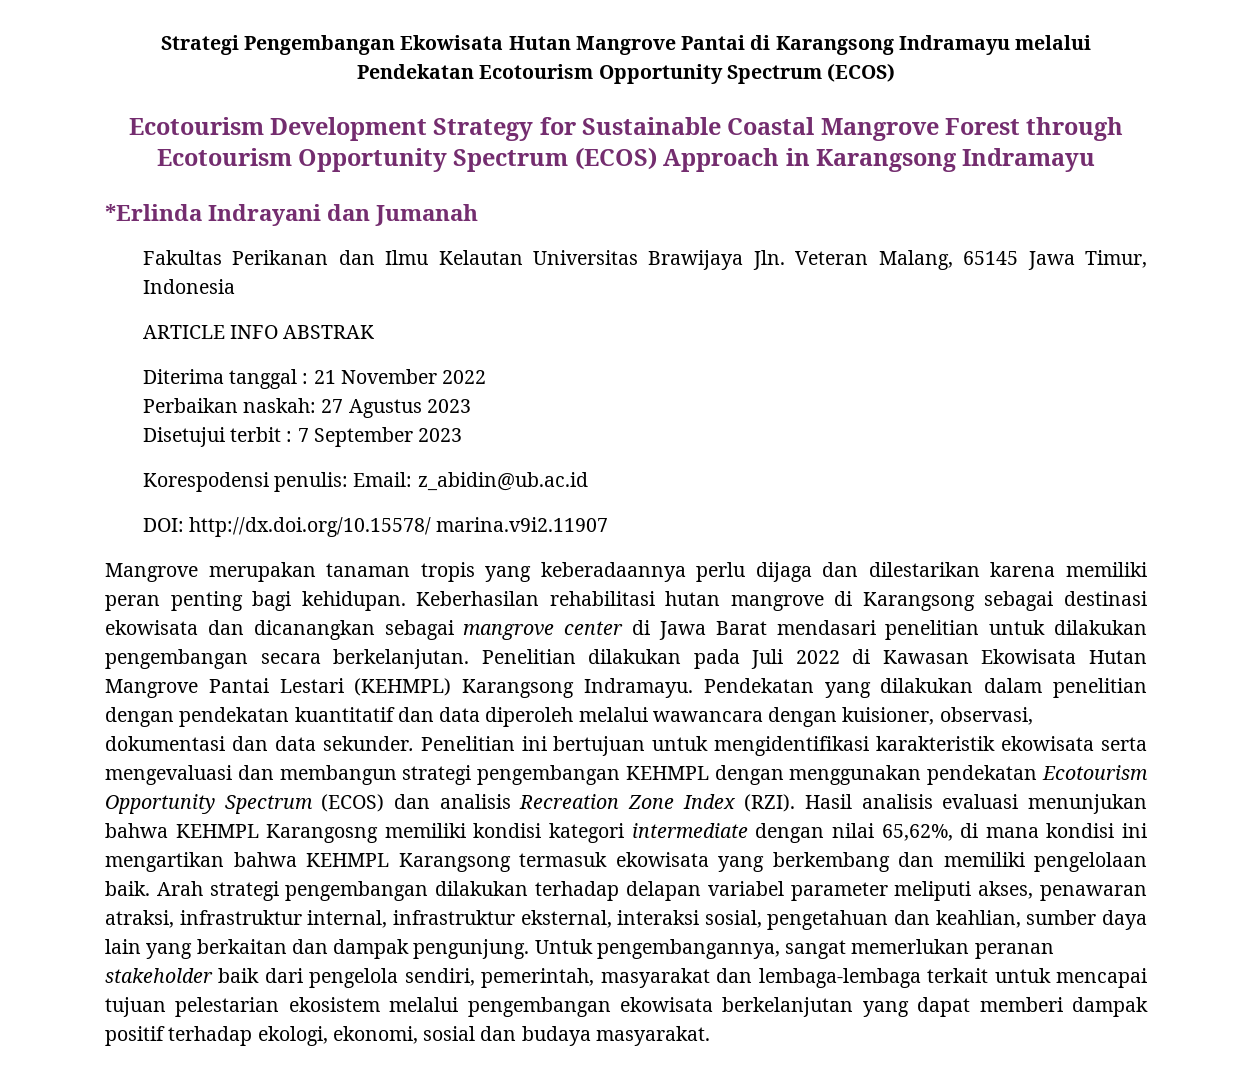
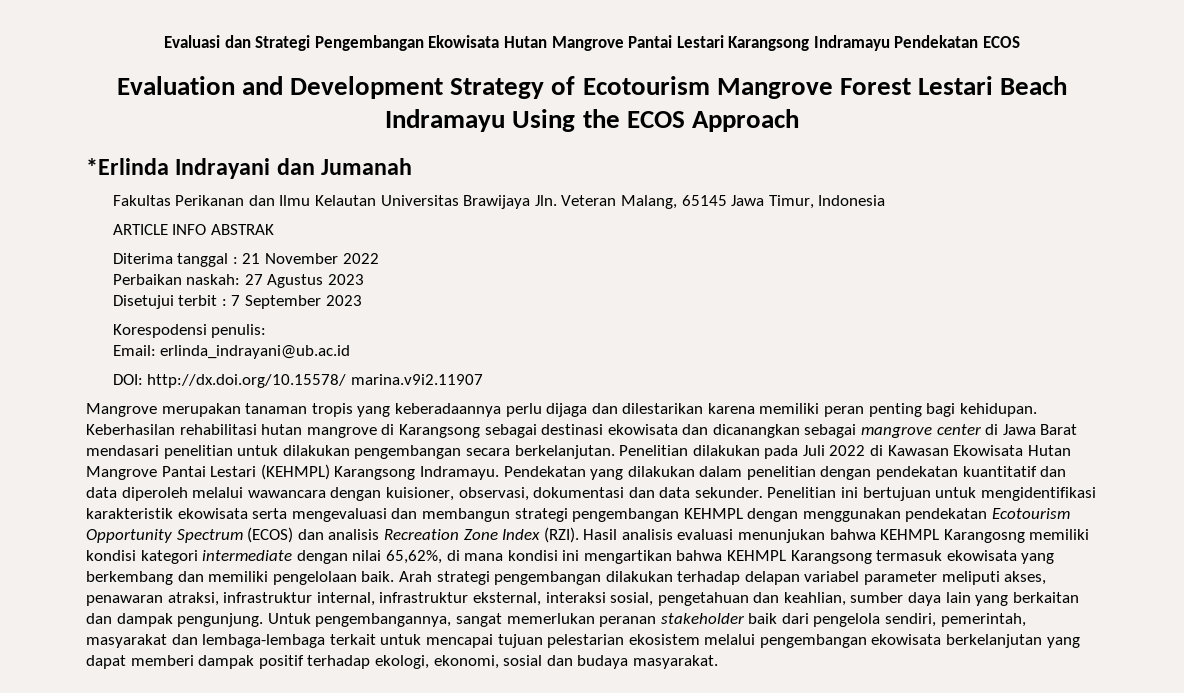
- Strategi Pengembangan Ekowisata Hutan Mangrove Pantai di Karangsong Indramayu melalui Pendekatan Ecotourism Opportunity Spectrum (ECOS)
- Ecotourism Development Strategy for Sustainable Coastal Mangrove Forest through Ecotourism Opportunity Spectrum (ECOS) Approach in Karangsong Indramayu
+ Evaluasi dan Strategi Pengembangan Ekowisata Hutan Mangrove Pantai Lestari Karangsong Indramayu Pendekatan ECOS
+ Evaluation and Development Strategy of Ecotourism Mangrove Forest Lestari Beach Indramayu Using the ECOS Approach
- Korespodensi penulis: Email: z_abidin@ub.ac.id
+ Korespodensi penulis:
+ Email: erlinda_indrayani@ub.ac.id

